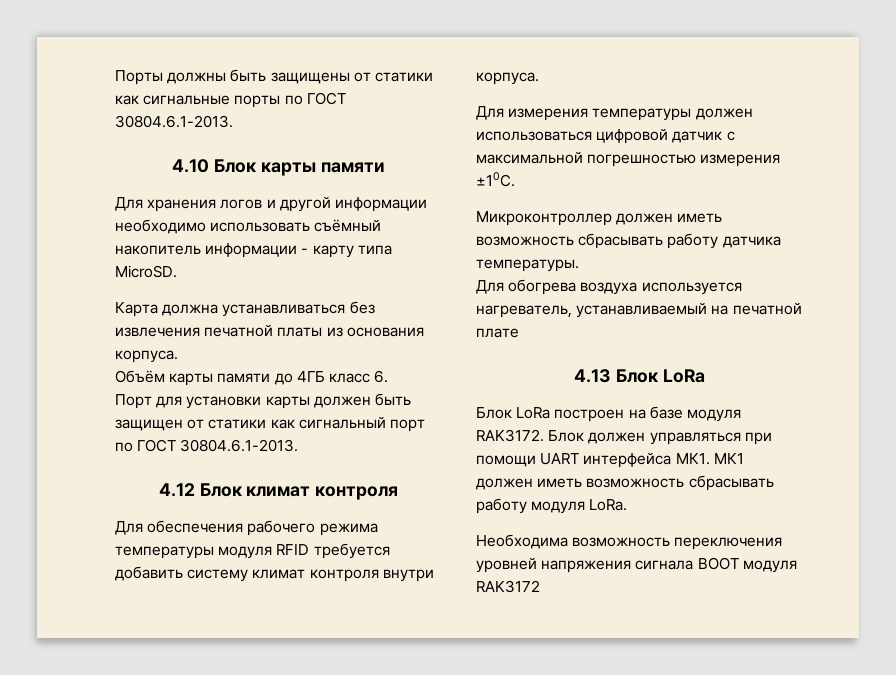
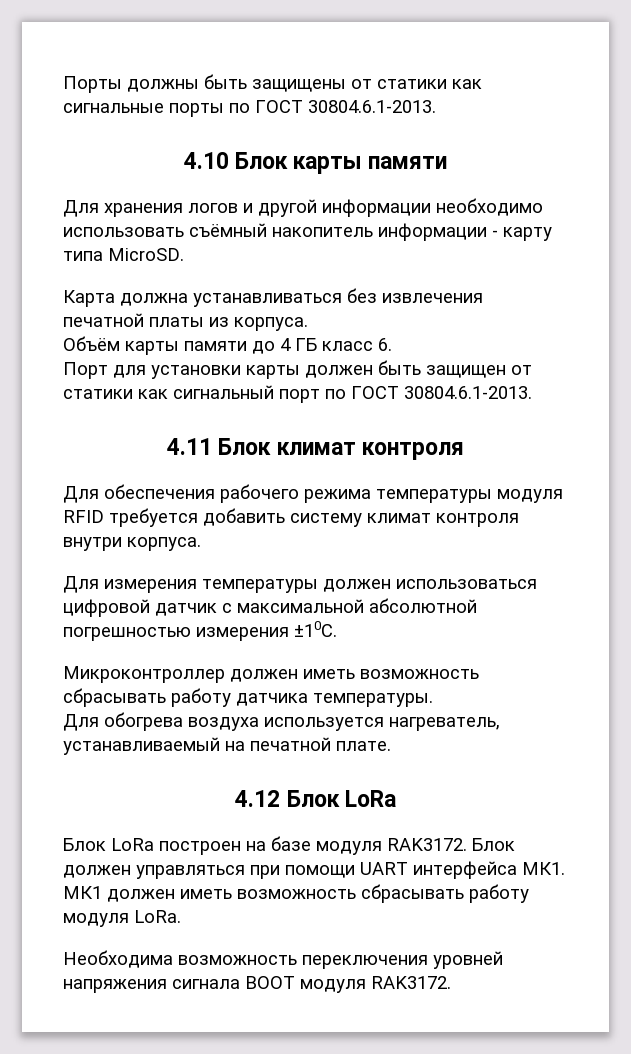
- Карта должна устанавливаться без извлечения печатной платы из основания корпуса.
+ Карта должна устанавливаться без извлечения печатной платы из корпуса.
- Объём карты памяти до 4ГБ класс 6.
+ Объём карты памяти до 4 ГБ класс 6.
- 4.12 Блок климат контроля
+ 4.11 Блок климат контроля
- Для измерения температуры должен использоваться цифровой датчик с максимальной погрешностью измерения ±10С.
+ Для измерения температуры должен использоваться цифровой датчик с максимальной абсолютной погрешностью измерения ±10С.
- Для обогрева воздуха используется нагреватель, устанавливаемый на печатной плате
- 4.13 Блок LoRa
+ Для обогрева воздуха используется нагреватель, устанавливаемый на печатной плате.
+ 4.12 Блок LoRa
- Необходима возможность переключения уровней напряжения сигнала BOOT модуля RAK3172
+ Необходима возможность переключения уровней напряжения сигнала BOOT модуля RAK3172.

